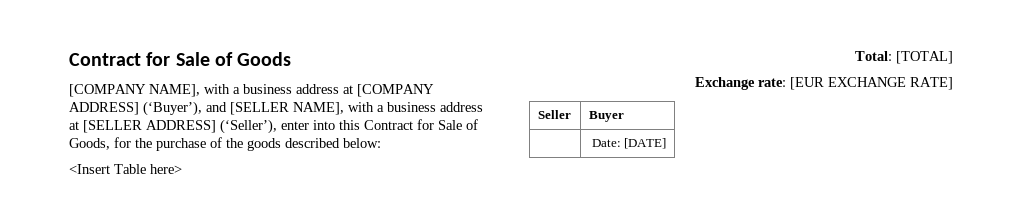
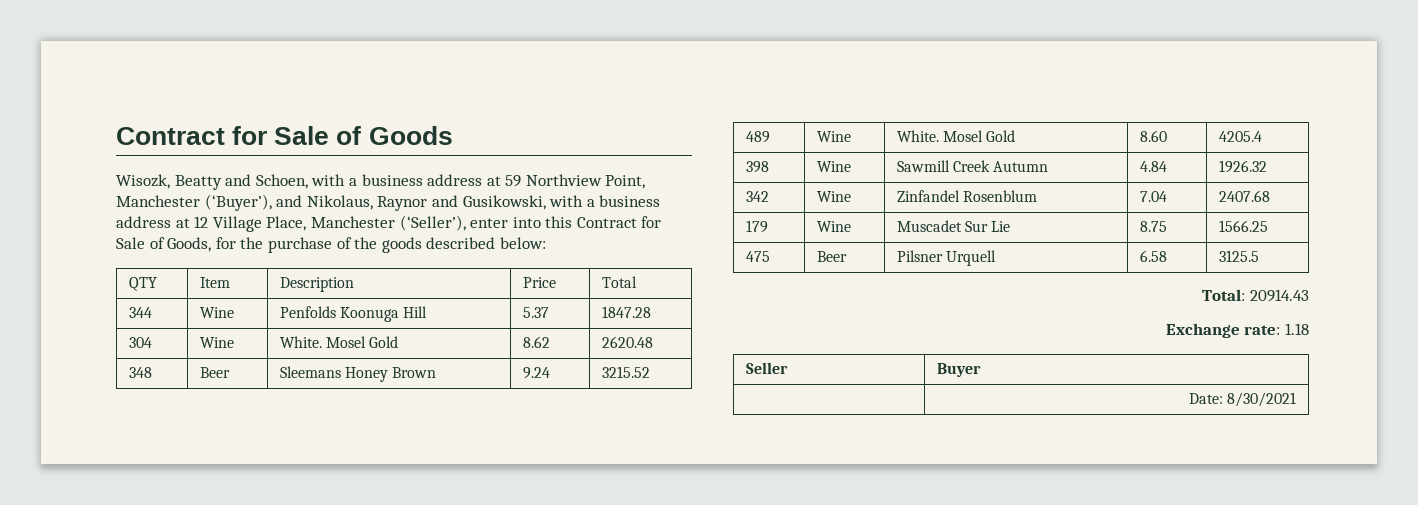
- [COMPANY NAME], with a business address at [COMPANY ADDRESS] (‘Buyer’), and [SELLER NAME], with a business address at [SELLER ADDRESS] (‘Seller’), enter into this Contract for Sale of Goods, for the purchase of the goods described below:
+ Wisozk, Beatty and Schoen, with a business address at 59 Northview Point, Manchester (‘Buyer’), and Nikolaus, Raynor and Gusikowski, with a business address at 12 Village Place, Manchester (‘Seller’), enter into this Contract for Sale of Goods, for the purchase of the goods described below:
- <Insert Table here>
+ QTY | Item | Description | Price | Total
+ 344 | Wine | Penfolds Koonuga Hill | 5.37 | 1847.28
+ 304 | Wine | White. Mosel Gold | 8.62 | 2620.48
+ 348 | Beer | Sleemans Honey Brown | 9.24 | 3215.52
+ 489 | Wine | White. Mosel Gold | 8.60 | 4205.4
+ 398 | Wine | Sawmill Creek Autumn | 4.84 | 1926.32
+ 342 | Wine | Zinfandel Rosenblum | 7.04 | 2407.68
+ 179 | Wine | Muscadet Sur Lie | 8.75 | 1566.25
+ 475 | Beer | Pilsner Urquell | 6.58 | 3125.5
- Total: [TOTAL]
+ Total: 20914.43
- Exchange rate: [EUR EXCHANGE RATE]
+ Exchange rate: 1.18
- | Date: [DATE]
+ | Date: 8/30/2021

